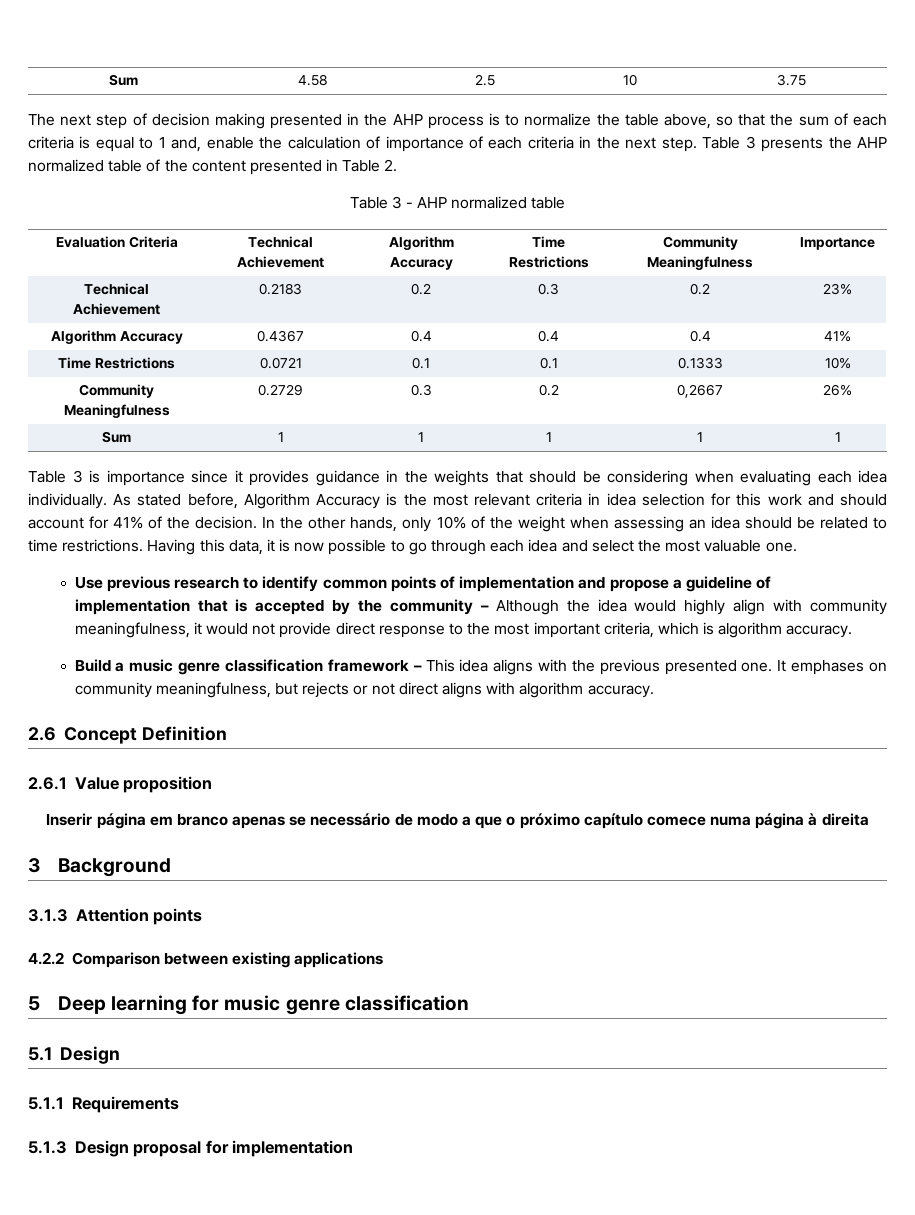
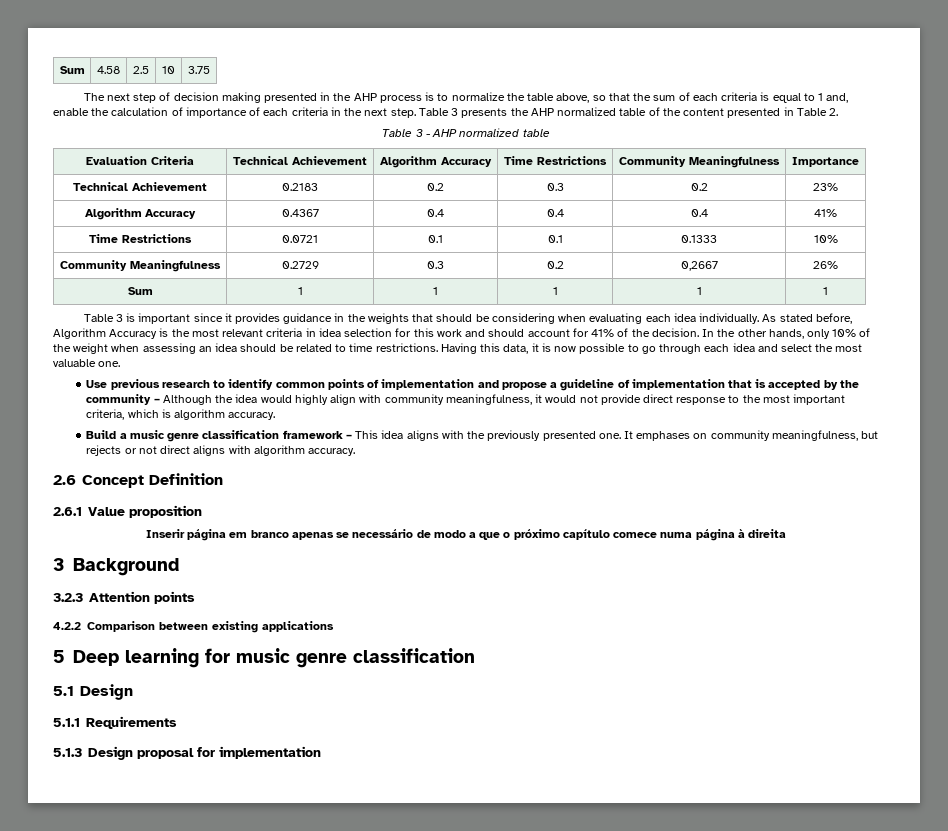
- Table 3 is importance since it provides guidance in the weights that should be considering when evaluating each idea individually.
+ Table 3 is important since it provides guidance in the weights that should be considering when evaluating each idea individually.
- Build a music genre classification framework – This idea aligns with the previous presented one.
+ Build a music genre classification framework – This idea aligns with the previously presented one.
- 3.1.3 Attention points
+ 3.2.3 Attention points

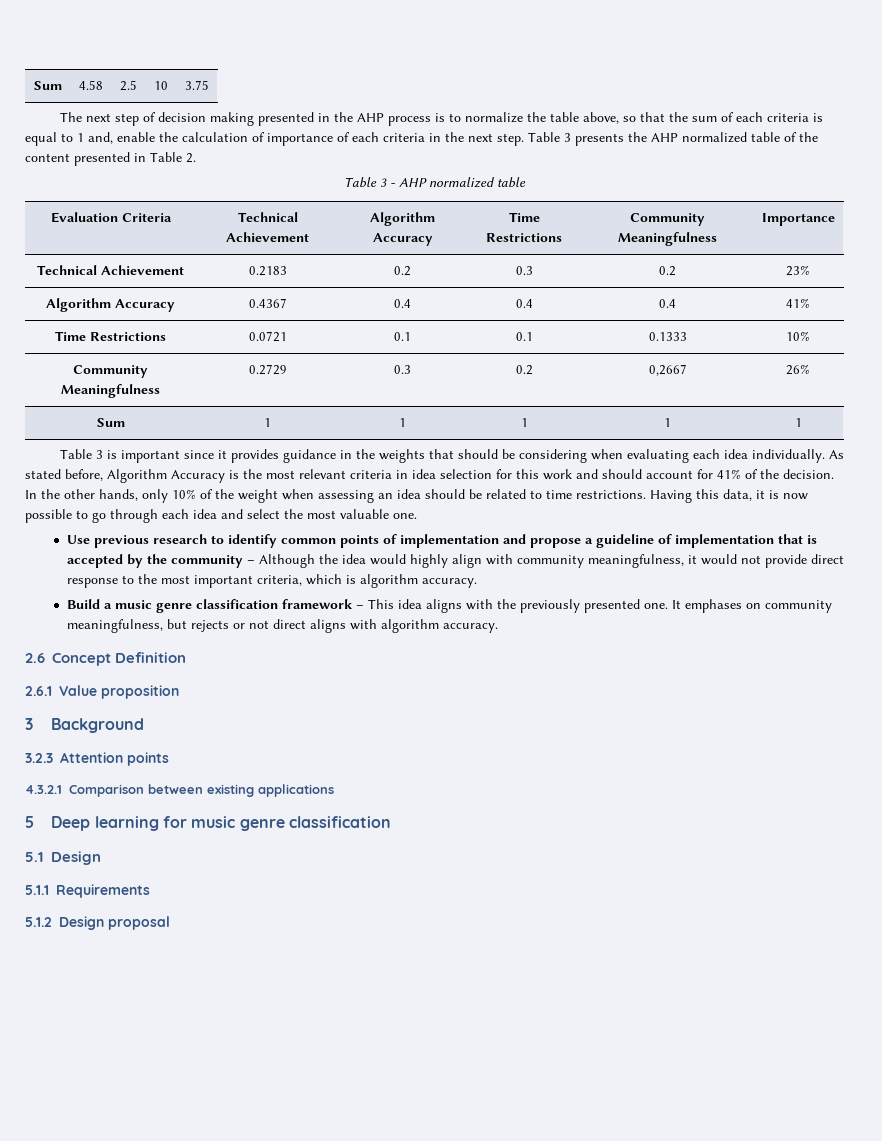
- Inserir página em branco apenas se necessário de modo a que o próximo capítulo comece numa página à direita
- 4.2.2 Comparison between existing applications
+ 4.3.2.1 Comparison between existing applications
- 5.1.3 Design proposal for implementation
+ 5.1.2 Design proposal

